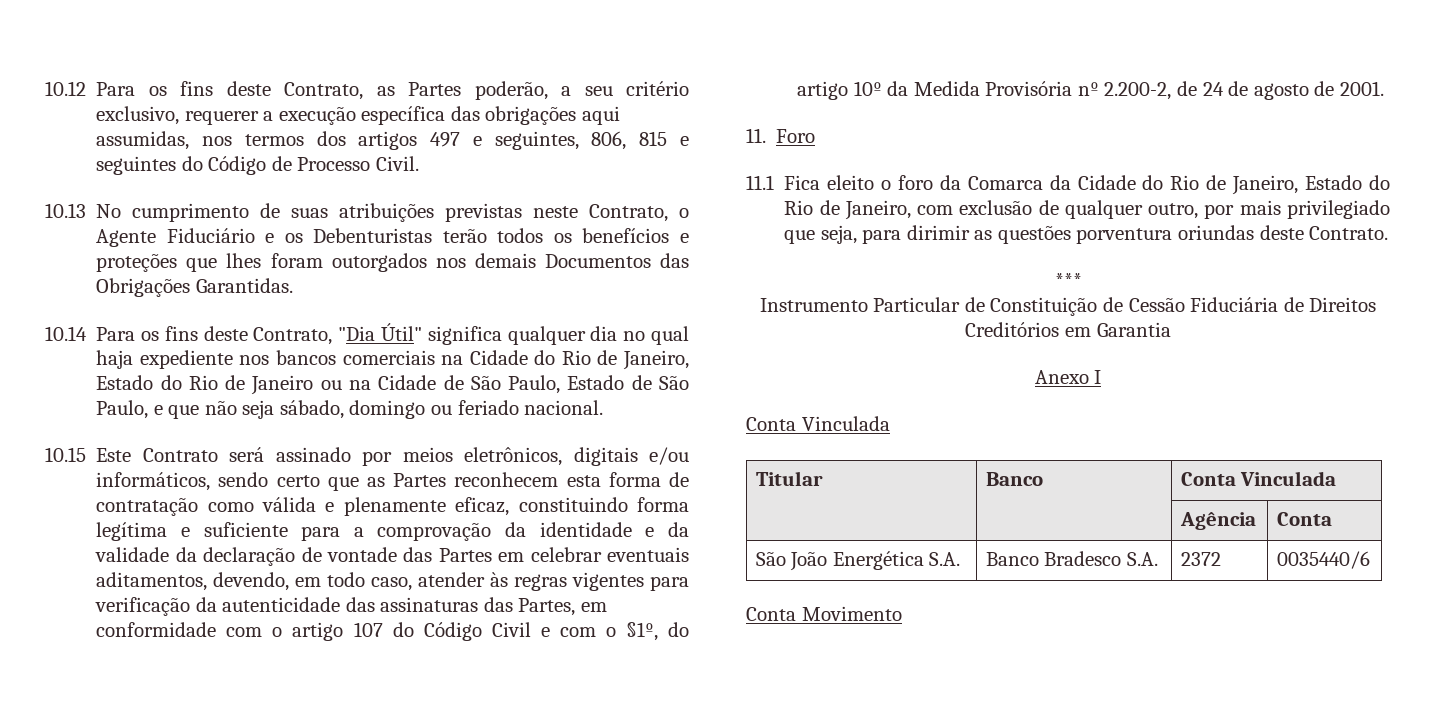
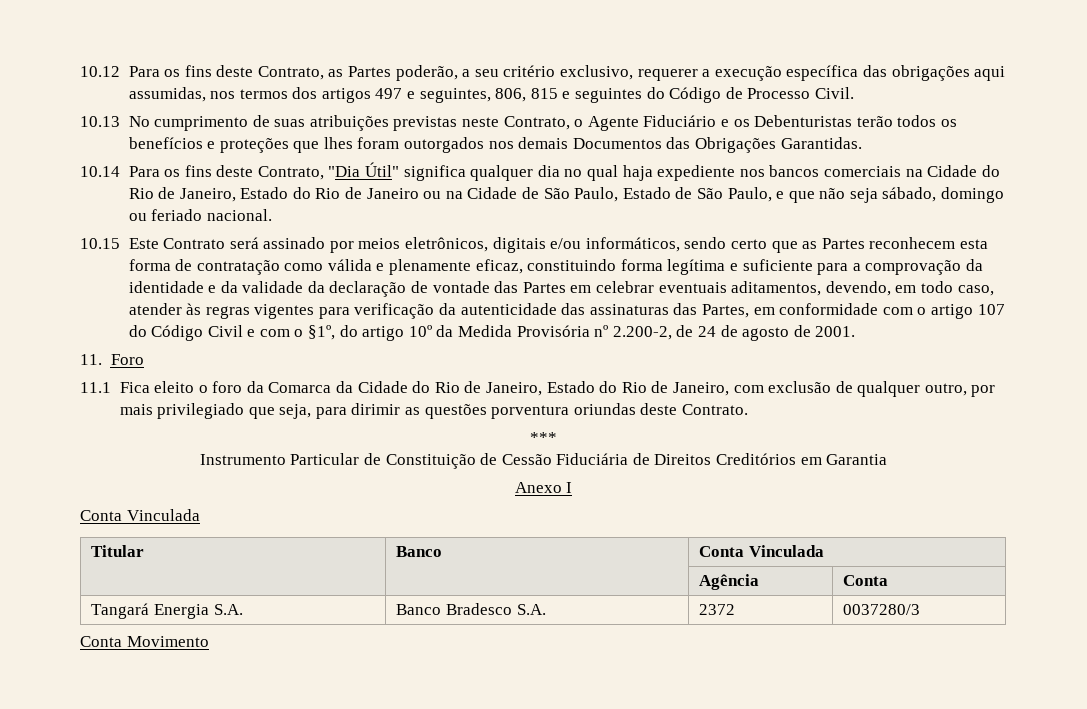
- São João Energética S.A. | Banco Bradesco S.A. | 2372 | 0035440/6
+ Tangará Energia S.A. | Banco Bradesco S.A. | 2372 | 0037280/3

